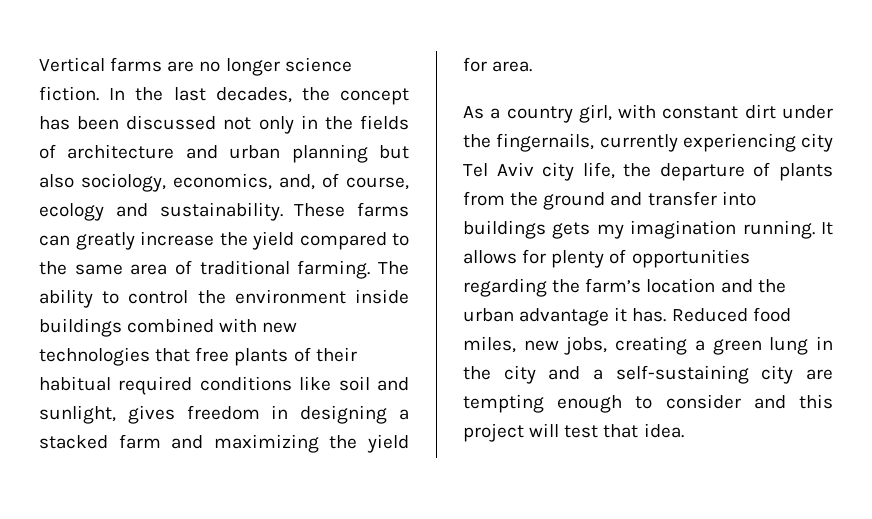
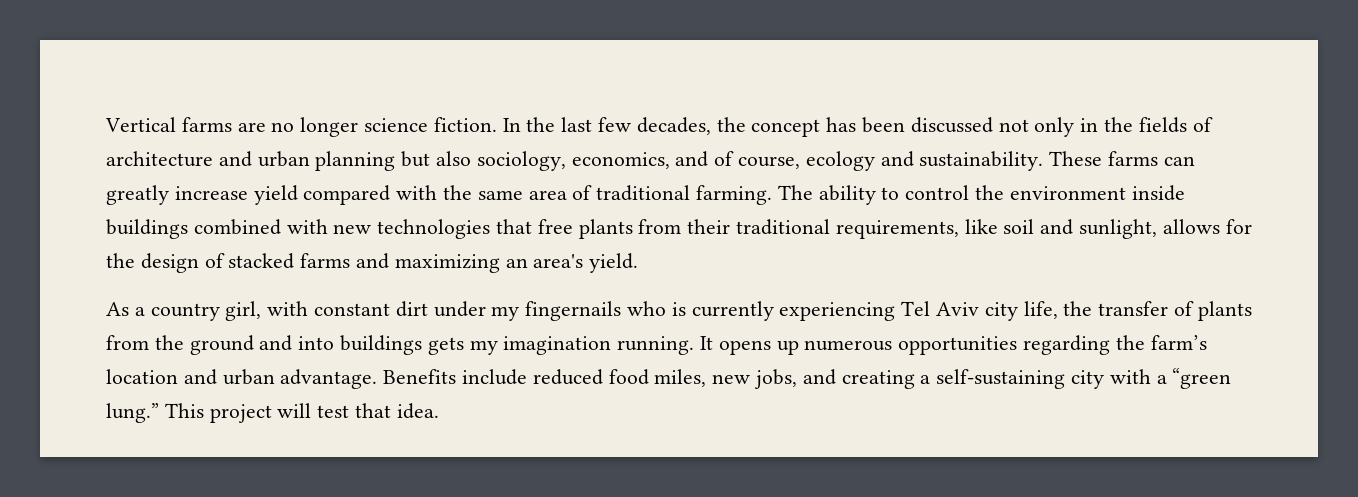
- In the last decades, the concept has been discussed not only in the fields of architecture and urban planning but also sociology, economics, and, of course, ecology and sustainability.
+ In the last few decades, the concept has been discussed not only in the fields of architecture and urban planning but also sociology, economics, and of course, ecology and sustainability.
- These farms can greatly increase the yield compared to the same area of traditional farming.
+ These farms can greatly increase yield compared with the same area of traditional farming.
- The ability to control the environment inside buildings combined with new technologies that free plants of their habitual required conditions like soil and sunlight, gives freedom in designing a stacked farm and maximizing the yield for area.
+ The ability to control the environment inside buildings combined with new technologies that free plants from their traditional requirements, like soil and sunlight, allows for the design of stacked farms and maximizing an area's yield.
- As a country girl, with constant dirt under the fingernails, currently experiencing city Tel Aviv city life, the departure of plants from the ground and transfer into buildings gets my imagination running.
+ As a country girl, with constant dirt under my fingernails who is currently experiencing Tel Aviv city life, the transfer of plants from the ground and into buildings gets my imagination running.
- It allows for plenty of opportunities regarding the farm’s location and the urban advantage it has. Reduced food miles, new jobs, creating a green lung in the city and a self-sustaining city are tempting enough to consider and this project will test that idea.
+ It opens up numerous opportunities regarding the farm’s location and urban advantage. Benefits include reduced food miles, new jobs, and creating a self-sustaining city with a “green lung.” This project will test that idea.

